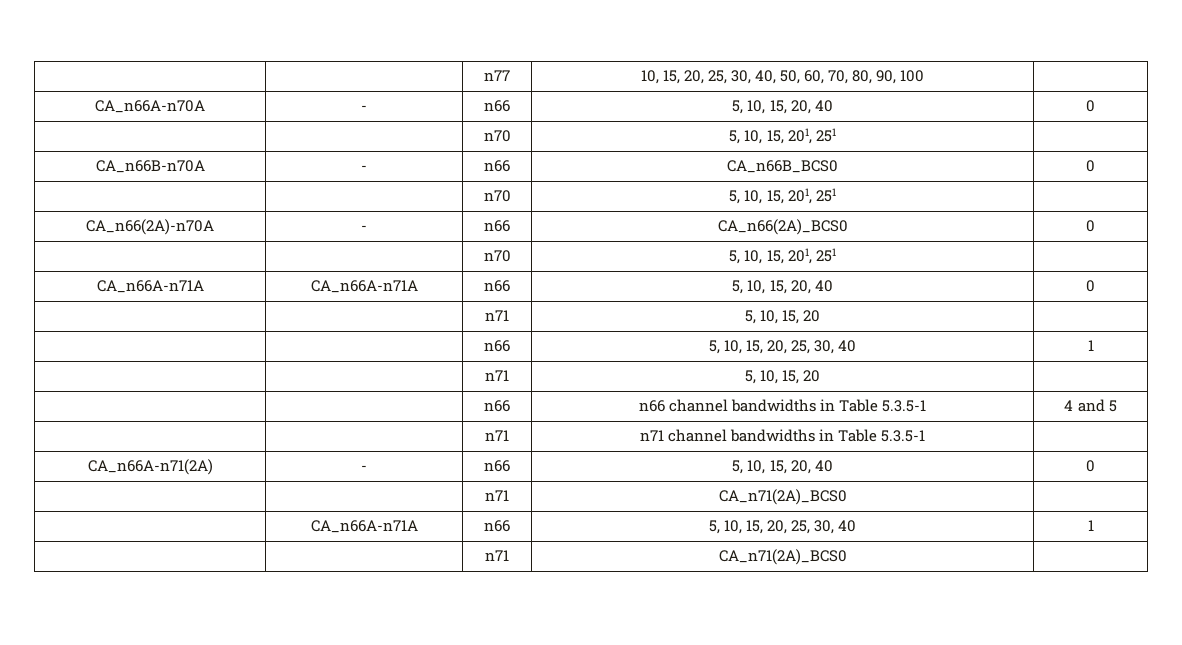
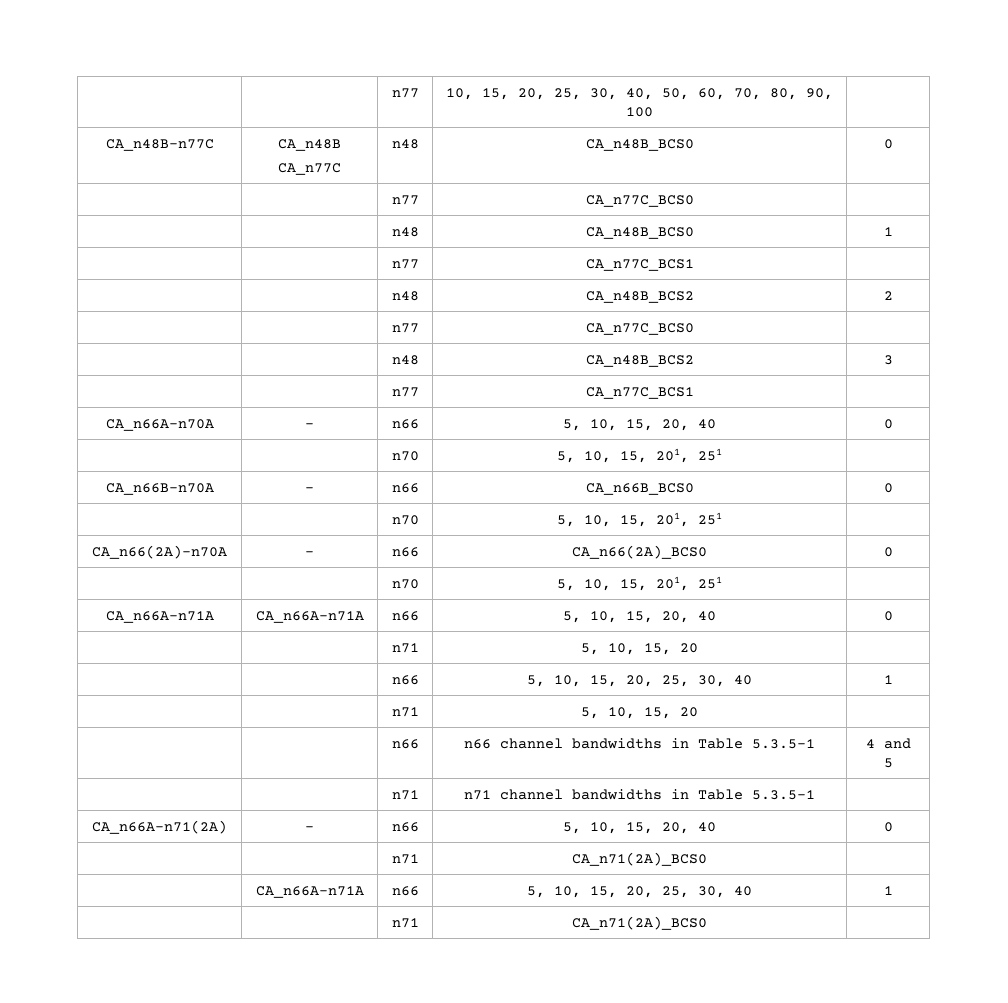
+ CA_n48B-n77C | CA_n48B
+ CA_n77C | n48 | CA_n48B_BCS0 | 0
+ | | n77 | CA_n77C_BCS0 |
+ | | n48 | CA_n48B_BCS0 | 1
+ | | n77 | CA_n77C_BCS1 |
+ | | n48 | CA_n48B_BCS2 | 2
+ | | n77 | CA_n77C_BCS0 |
+ | | n48 | CA_n48B_BCS2 | 3
+ | | n77 | CA_n77C_BCS1 |

